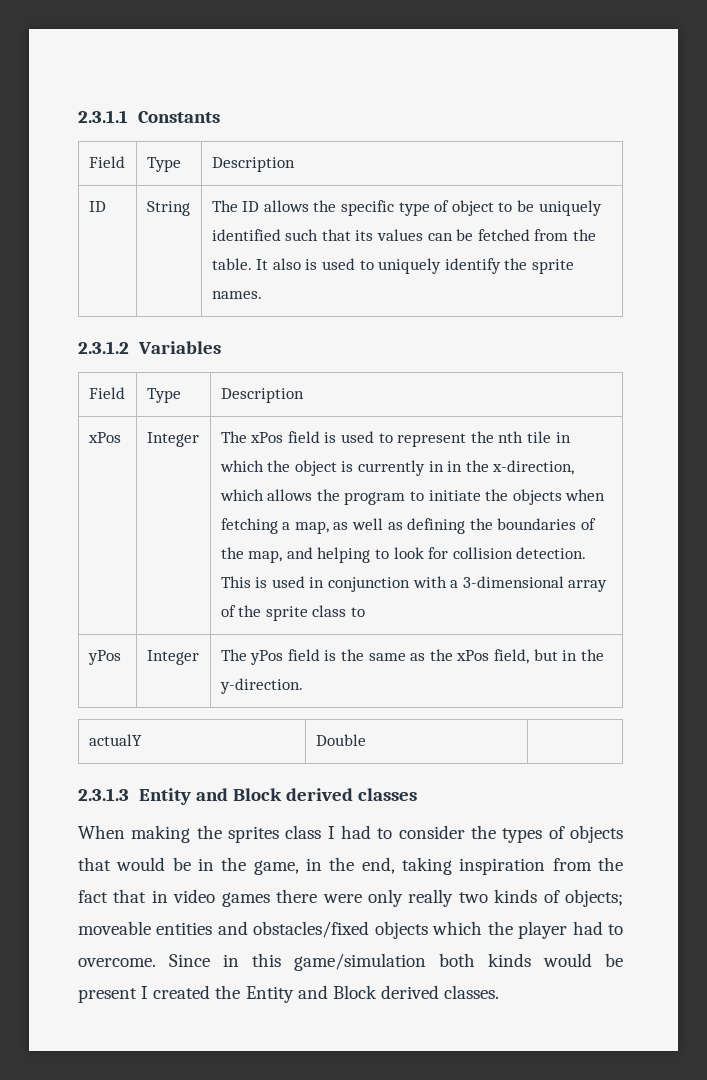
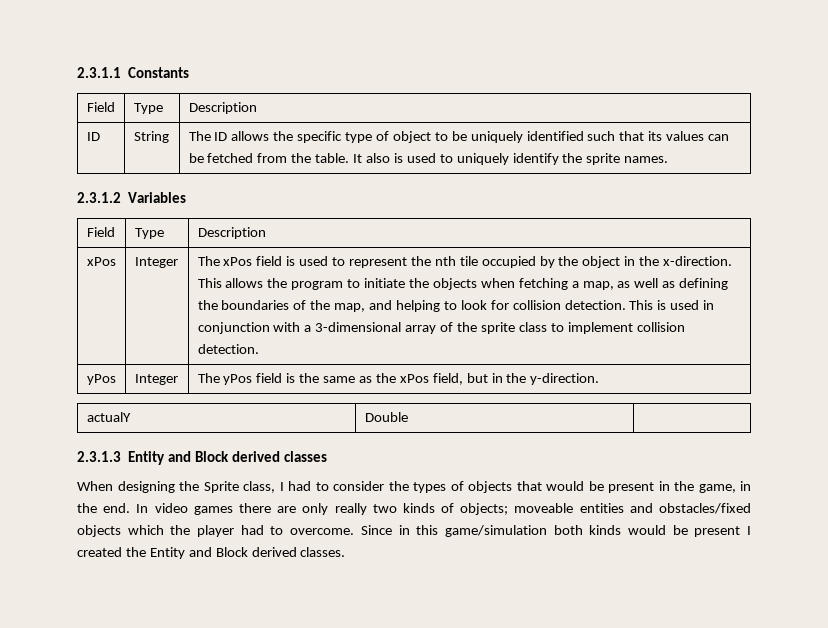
- The xPos field is used to represent the nth tile in which the object is currently in in the x-direction, which allows the program to initiate the objects when fetching a map, as well as defining the boundaries of the map, and helping to look for collision detection.
+ The xPos field is used to represent the nth tile occupied by the object in the x-direction. This allows the program to initiate the objects when fetching a map, as well as defining the boundaries of the map, and helping to look for collision detection.
- This is used in conjunction with a 3-dimensional array of the sprite class to
+ This is used in conjunction with a 3-dimensional array of the sprite class to implement collision detection.
- When making the sprites class I had to consider the types of objects that would be in the game, in the end, taking inspiration from the fact that in video games there were only really two kinds of objects; moveable entities and obstacles/fixed objects which the player had to overcome.
+ When designing the Sprite class, I had to consider the types of objects that would be present in the game, in the end. In video games there are only really two kinds of objects; moveable entities and obstacles/fixed objects which the player had to overcome.

